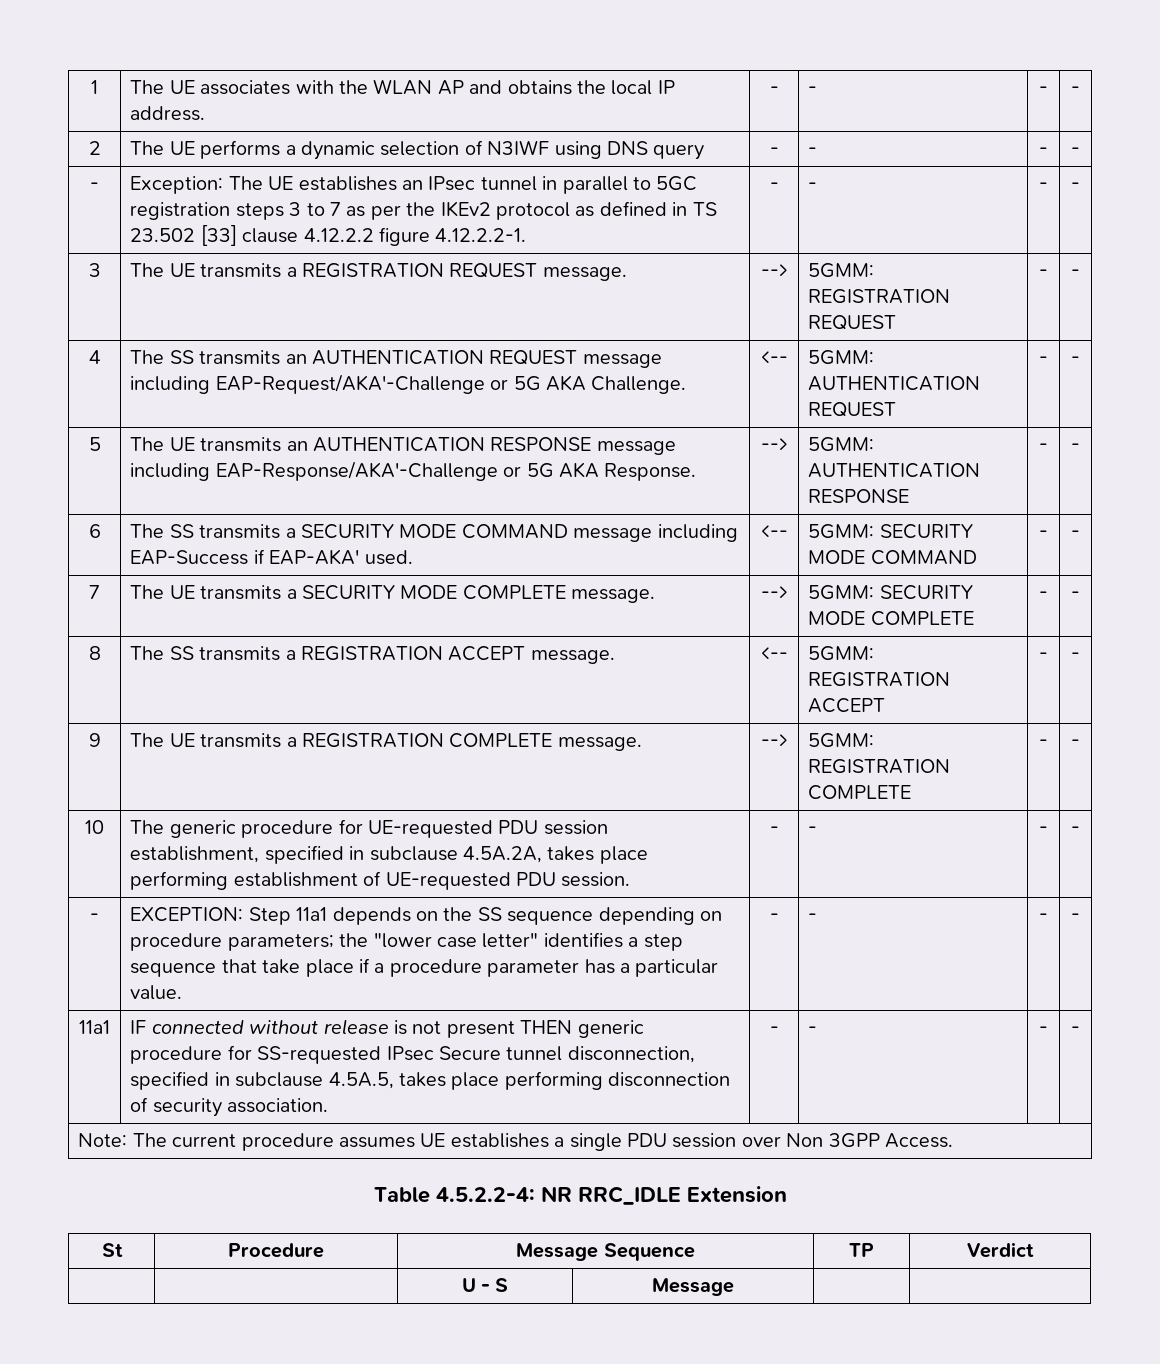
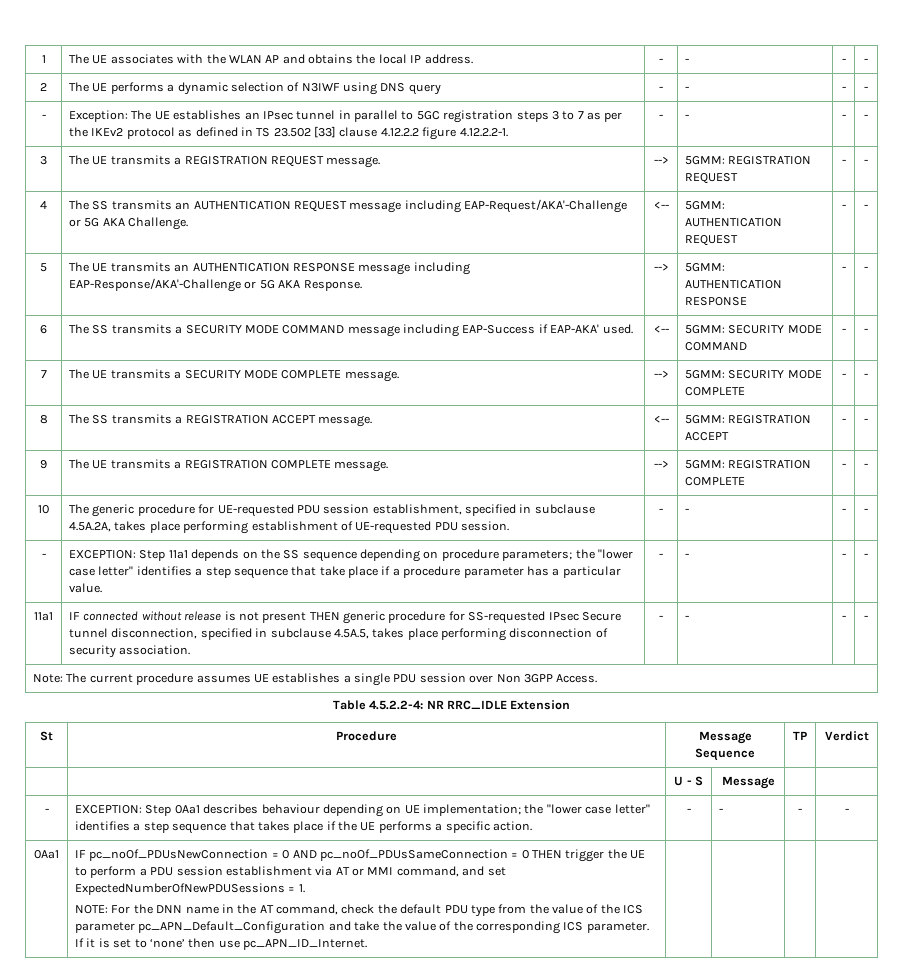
+ - | EXCEPTION: Step 0Aa1 describes behaviour depending on UE implementation; the "lower case letter" identifies a step sequence that takes place if the UE performs a specific action. | - | - | - | -
+ 0Aa1 | IF pc_noOf_PDUsNewConnection = 0 AND pc_noOf_PDUsSameConnection = 0 THEN trigger the UE to perform a PDU session establishment via AT or MMI command, and set ExpectedNumberOfNewPDUSessions = 1.
+ NOTE: For the DNN name in the AT command, check the default PDU type from the value of the ICS parameter pc_APN_Default_Configuration and take the value of the corresponding ICS parameter. If it is set to ‘none’ then use pc_APN_ID_Internet.

